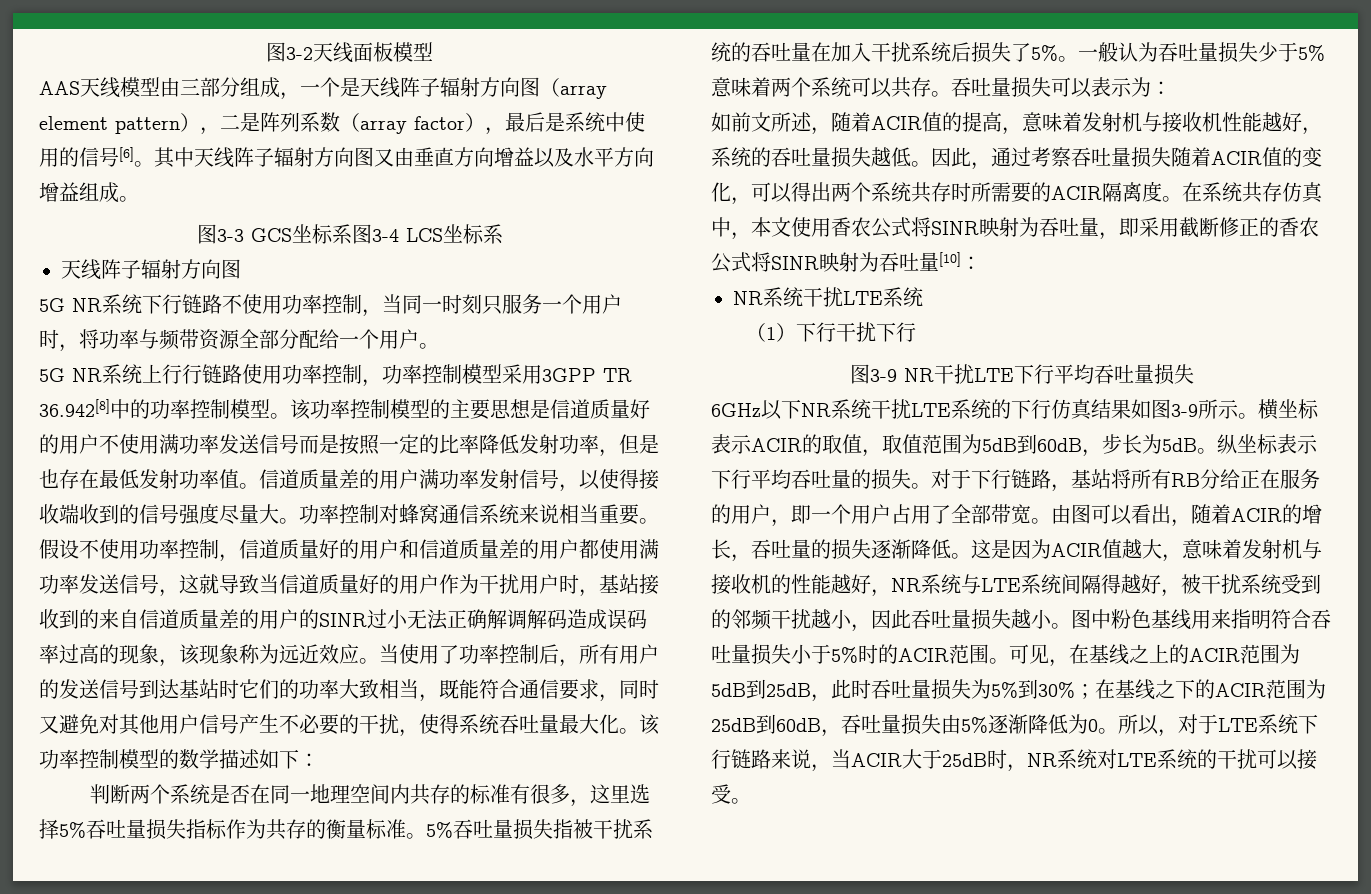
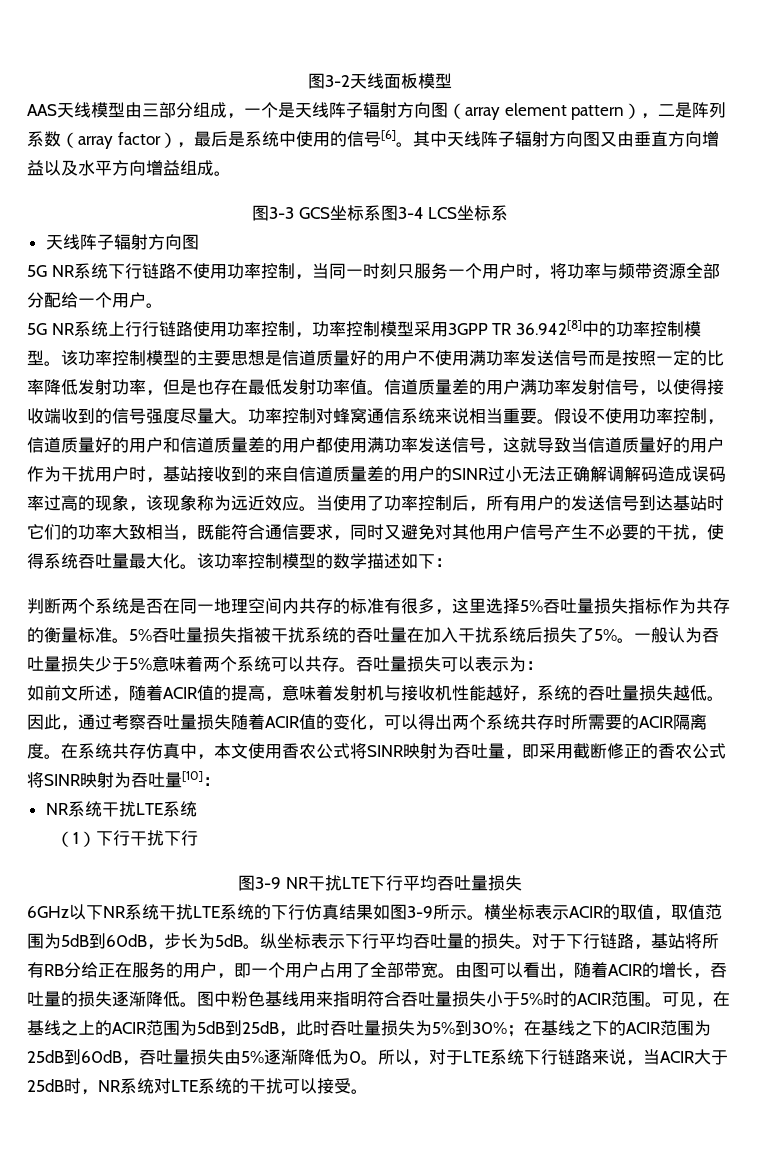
- 这是因为ACIR值越大，意味着发射机与接收机的性能越好，NR系统与LTE系统间隔得越好，被干扰系统受到的邻频干扰越小，因此吞吐量损失越小。

